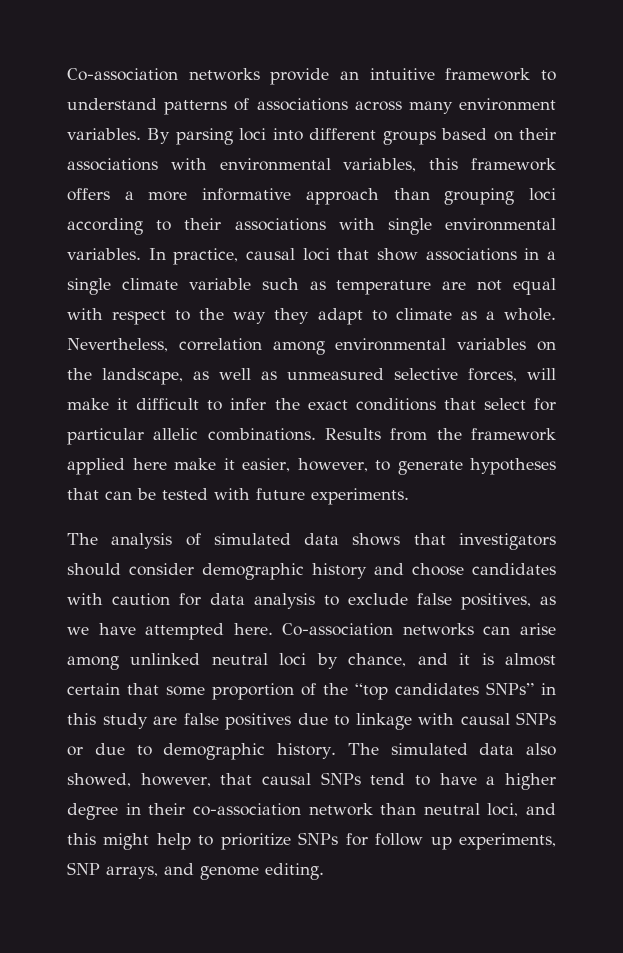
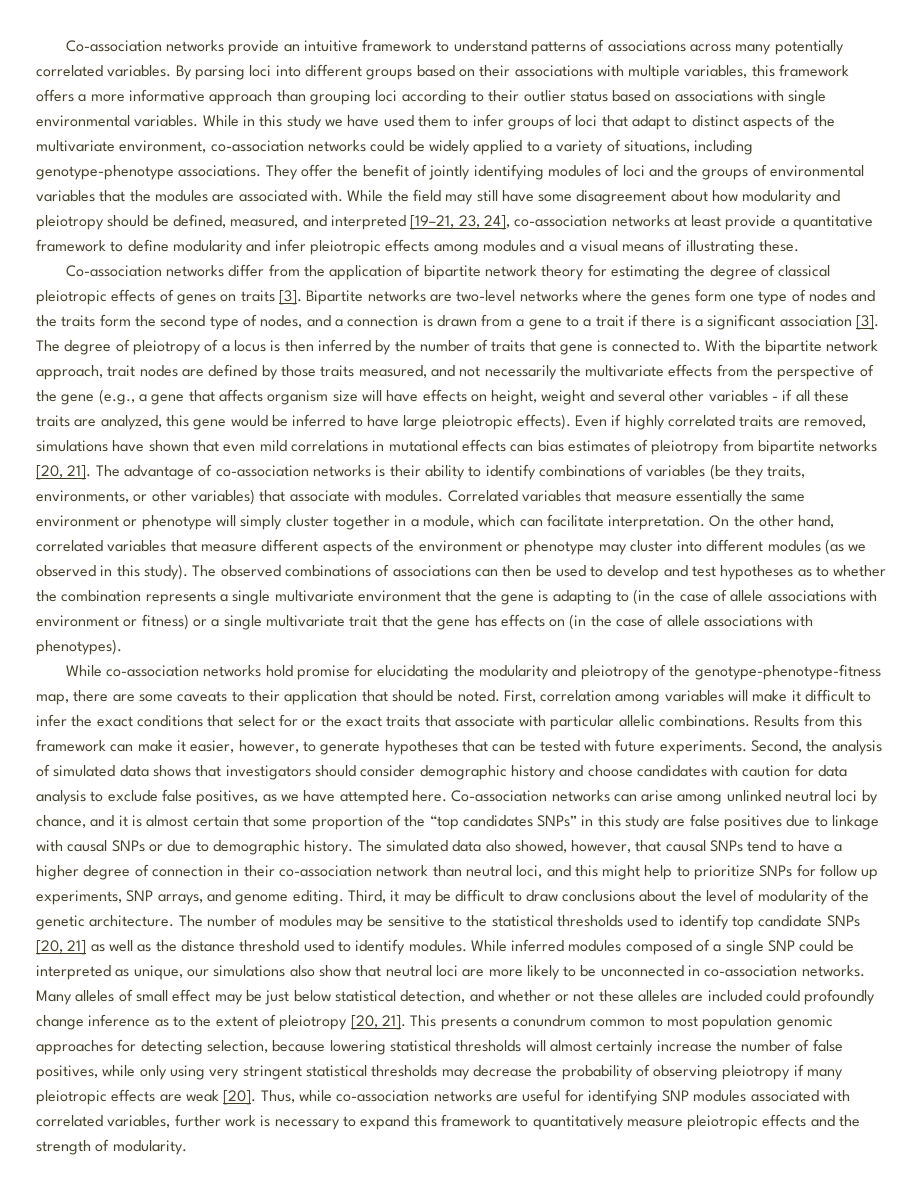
- Co-association networks provide an intuitive framework to understand patterns of associations across many environment variables.
+ Co-association networks provide an intuitive framework to understand patterns of associations across many potentially correlated variables.
- By parsing loci into different groups based on their associations with environmental variables, this framework offers a more informative approach than grouping loci according to their associations with single environmental variables.
+ By parsing loci into different groups based on their associations with multiple variables, this framework offers a more informative approach than grouping loci according to their outlier status based on associations with single environmental variables.
- In practice, causal loci that show associations in a single climate variable such as temperature are not equal with respect to the way they adapt to climate as a whole. Nevertheless, correlation among environmental variables on the landscape, as well as unmeasured selective forces, will make it difficult to infer the exact conditions that select for particular allelic combinations.
+ While in this study we have used them to infer groups of loci that adapt to distinct aspects of the multivariate environment, co-association networks could be widely applied to a variety of situations, including genotype-phenotype associations. They offer the benefit of jointly identifying modules of loci and the groups of environmental variables that the modules are associated with. While the field may still have some disagreement about how modularity and pleiotropy should be defined, measured, and interpreted [19–21, 23, 24], co-association networks at least provide a quantitative framework to define modularity and infer pleiotropic effects among modules and a visual means of illustrating these.
+ Co-association networks differ from the application of bipartite network theory for estimating the degree of classical pleiotropic effects of genes on traits [3]. Bipartite networks are two-level networks where the genes form one type of nodes and the traits form the second type of nodes, and a connection is drawn from a gene to a trait if there is a significant association [3]. The degree of pleiotropy of a locus is then inferred by the number of traits that gene is connected to. With the bipartite network approach, trait nodes are defined by those traits measured, and not necessarily the multivariate effects from the perspective of the gene (e.g., a gene that affects organism size will have effects on height, weight and several other variables - if all these traits are analyzed, this gene would be inferred to have large pleiotropic effects). Even if highly correlated traits are removed, simulations have shown that even mild correlations in mutational effects can bias estimates of pleiotropy from bipartite networks [20, 21]. The advantage of co-association networks is their ability to identify combinations of variables (be they traits, environments, or other variables) that associate with modules. Correlated variables that measure essentially the same environment or phenotype will simply cluster together in a module, which can facilitate interpretation. On the other hand, correlated variables that measure different aspects of the environment or phenotype may cluster into different modules (as we observed in this study). The observed combinations of associations can then be used to develop and test hypotheses as to whether the combination represents a single multivariate environment that the gene is adapting to (in the case of allele associations with environment or fitness) or a single multivariate trait that the gene has effects on (in the case of allele associations with phenotypes).
+ While co-association networks hold promise for elucidating the modularity and pleiotropy of the genotype-phenotype-fitness map, there are some caveats to their application that should be noted. First, correlation among variables will make it difficult to infer the exact conditions that select for or the exact traits that associate with particular allelic combinations.
- Results from the framework applied here make it easier, however, to generate hypotheses that can be tested with future experiments.
- The analysis of simulated data shows that investigators should consider demographic history and choose candidates with caution for data analysis to exclude false positives, as we have attempted here.
+ Results from this framework can make it easier, however, to generate hypotheses that can be tested with future experiments. Second, the analysis of simulated data shows that investigators should consider demographic history and choose candidates with caution for data analysis to exclude false positives, as we have attempted here.
- The simulated data also showed, however, that causal SNPs tend to have a higher degree in their co-association network than neutral loci, and this might help to prioritize SNPs for follow up experiments, SNP arrays, and genome editing.
+ The simulated data also showed, however, that causal SNPs tend to have a higher degree of connection in their co-association network than neutral loci, and this might help to prioritize SNPs for follow up experiments, SNP arrays, and genome editing.
+ Third, it may be difficult to draw conclusions about the level of modularity of the genetic architecture. The number of modules may be sensitive to the statistical thresholds used to identify top candidate SNPs [20, 21] as well as the distance threshold used to identify modules. While inferred modules composed of a single SNP could be interpreted as unique, our simulations also show that neutral loci are more likely to be unconnected in co-association networks. Many alleles of small effect may be just below statistical detection, and whether or not these alleles are included could profoundly change inference as to the extent of pleiotropy [20, 21]. This presents a conundrum common to most population genomic approaches for detecting selection, because lowering statistical thresholds will almost certainly increase the number of false positives, while only using very stringent statistical thresholds may decrease the probability of observing pleiotropy if many pleiotropic effects are weak [20]. Thus, while co-association networks are useful for identifying SNP modules associated with correlated variables, further work is necessary to expand this framework to quantitatively measure pleiotropic effects and the strength of modularity.

